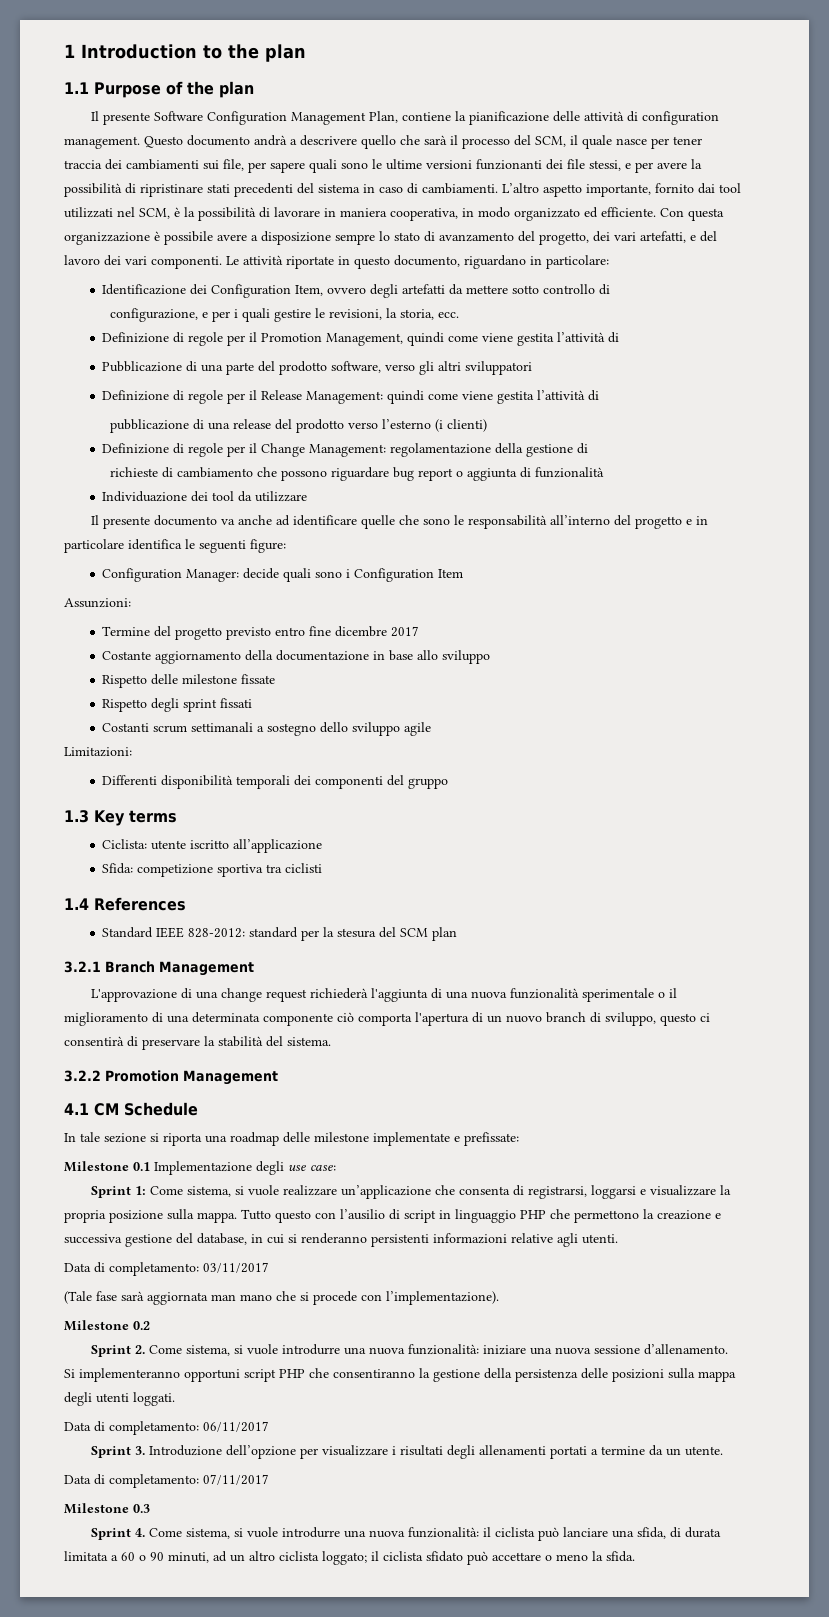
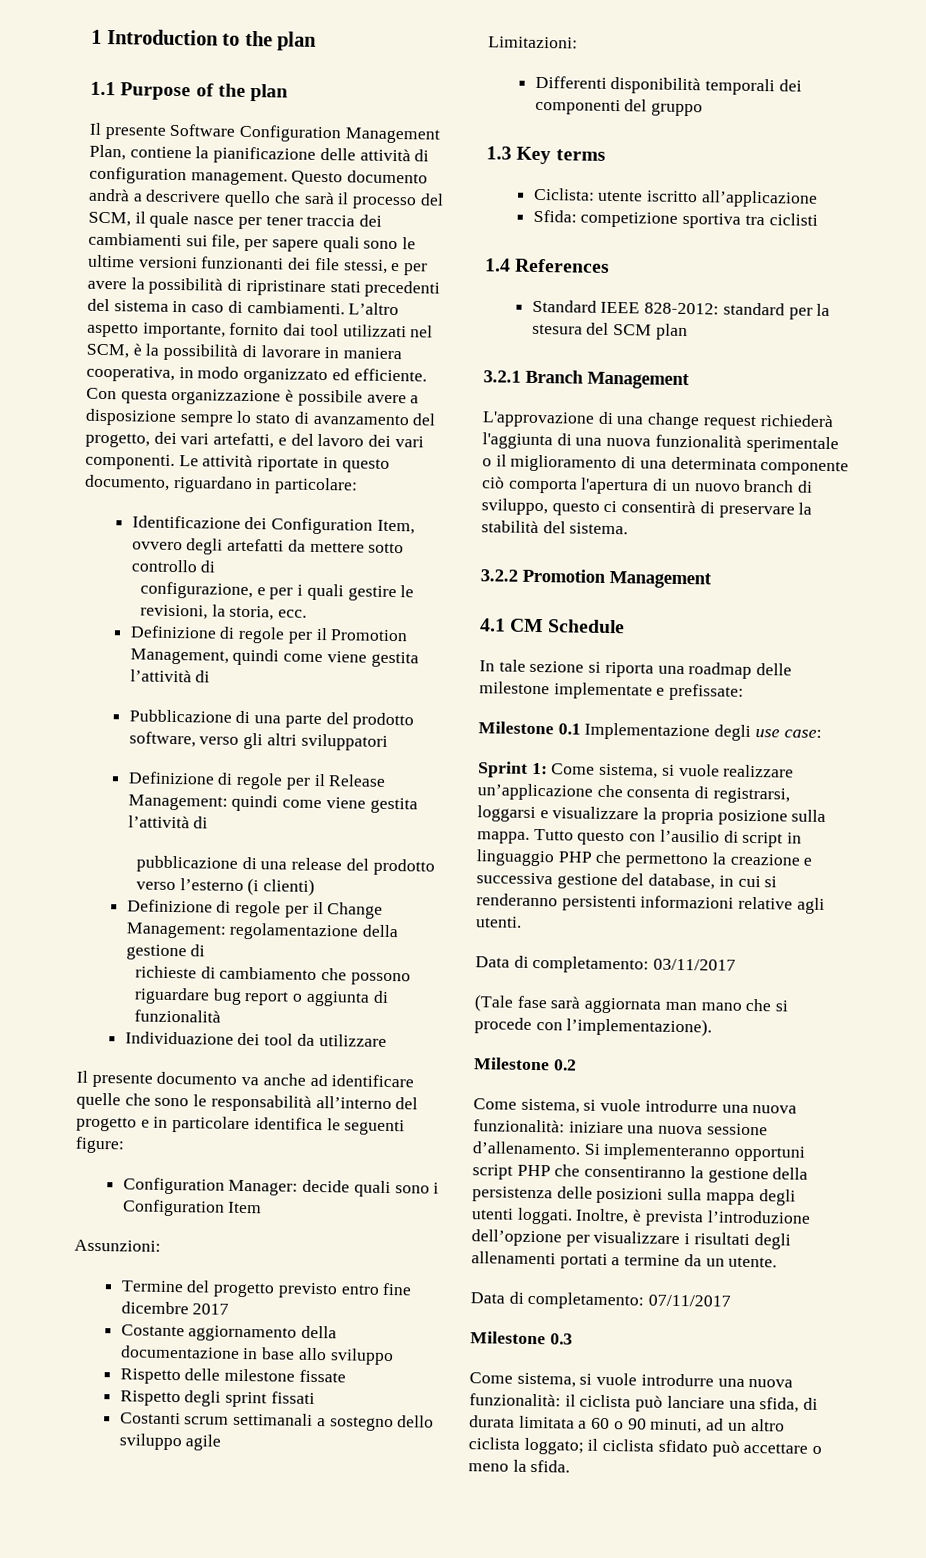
- Sprint 2. Come sistema, si vuole introdurre una nuova funzionalità: iniziare una nuova sessione d’allenamento.
+ Come sistema, si vuole introdurre una nuova funzionalità: iniziare una nuova sessione d’allenamento.
- Si implementeranno opportuni script PHP che consentiranno la gestione della persistenza delle posizioni sulla mappa degli utenti loggati.
- Data di completamento: 06/11/2017
- Sprint 3. Introduzione dell’opzione per visualizzare i risultati degli allenamenti portati a termine da un utente.
+ Si implementeranno opportuni script PHP che consentiranno la gestione della persistenza delle posizioni sulla mappa degli utenti loggati. Inoltre, è prevista l’introduzione dell’opzione per visualizzare i risultati degli allenamenti portati a termine da un utente.
- Sprint 4. Come sistema, si vuole introdurre una nuova funzionalità: il ciclista può lanciare una sfida, di durata limitata a 60 o 90 minuti, ad un altro ciclista loggato; il ciclista sfidato può accettare o meno la sfida.
+ Come sistema, si vuole introdurre una nuova funzionalità: il ciclista può lanciare una sfida, di durata limitata a 60 o 90 minuti, ad un altro ciclista loggato; il ciclista sfidato può accettare o meno la sfida.

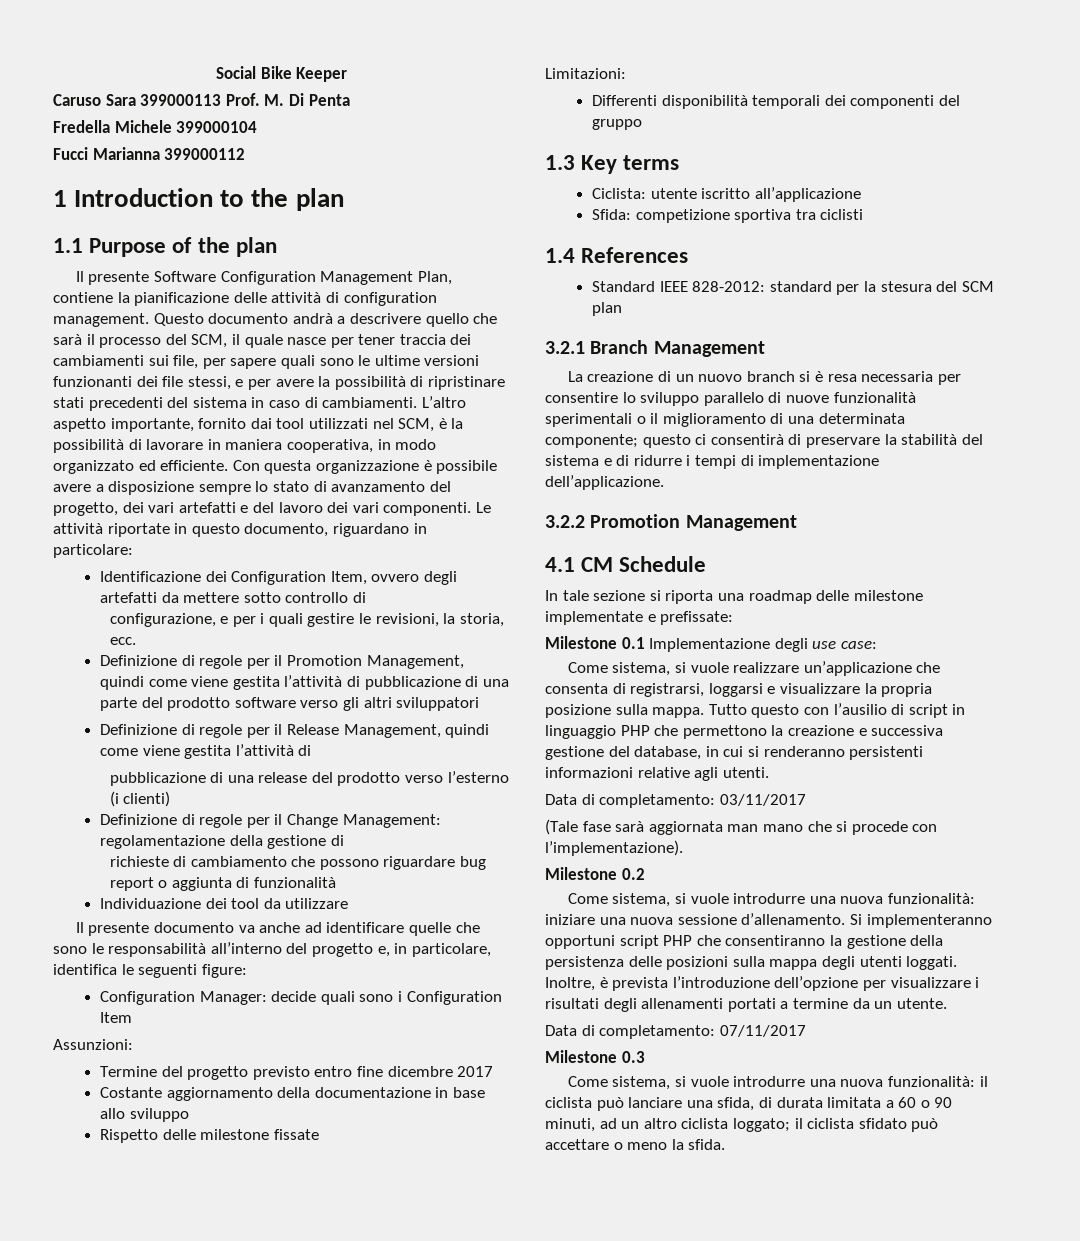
+ Social Bike Keeper
+ Caruso Sara 399000113 Prof. M. Di Penta
+ Fredella Michele 399000104
+ Fucci Marianna 399000112
- Con questa organizzazione è possibile avere a disposizione sempre lo stato di avanzamento del progetto, dei vari artefatti, e del lavoro dei vari componenti.
+ Con questa organizzazione è possibile avere a disposizione sempre lo stato di avanzamento del progetto, dei vari artefatti e del lavoro dei vari componenti.
- Definizione di regole per il Promotion Management, quindi come viene gestita l’attività di
- Pubblicazione di una parte del prodotto software, verso gli altri sviluppatori
+ Definizione di regole per il Promotion Management, quindi come viene gestita l’attività di pubblicazione di una parte del prodotto software verso gli altri sviluppatori
- Definizione di regole per il Release Management: quindi come viene gestita l’attività di
+ Definizione di regole per il Release Management, quindi come viene gestita l’attività di
- Il presente documento va anche ad identificare quelle che sono le responsabilità all’interno del progetto e in particolare identifica le seguenti figure:
+ Il presente documento va anche ad identificare quelle che sono le responsabilità all’interno del progetto e, in particolare, identifica le seguenti figure:
- Rispetto degli sprint fissati
- Costanti scrum settimanali a sostegno dello sviluppo agile
- L'approvazione di una change request richiederà l'aggiunta di una nuova funzionalità sperimentale o il miglioramento di una determinata componente ciò comporta l'apertura di un nuovo branch di sviluppo, questo ci consentirà di preservare la stabilità del sistema.
+ La creazione di un nuovo branch si è resa necessaria per consentire lo sviluppo parallelo di nuove funzionalità sperimentali o il miglioramento di una determinata componente; questo ci consentirà di preservare la stabilità del sistema e di ridurre i tempi di implementazione dell’applicazione.
- Sprint 1: Come sistema, si vuole realizzare un’applicazione che consenta di registrarsi, loggarsi e visualizzare la propria posizione sulla mappa.
+ Come sistema, si vuole realizzare un’applicazione che consenta di registrarsi, loggarsi e visualizzare la propria posizione sulla mappa.

